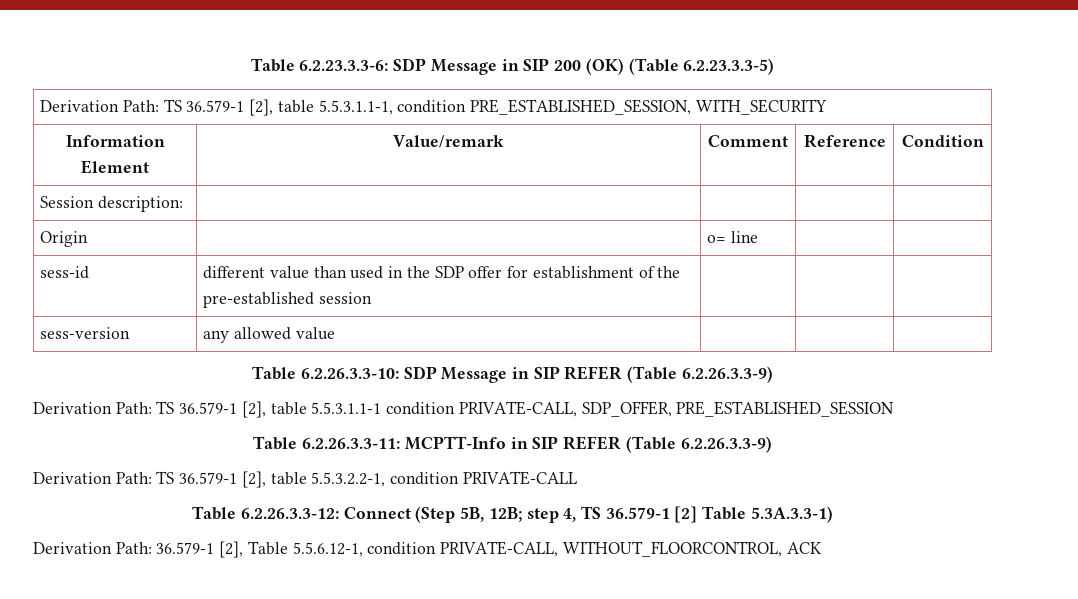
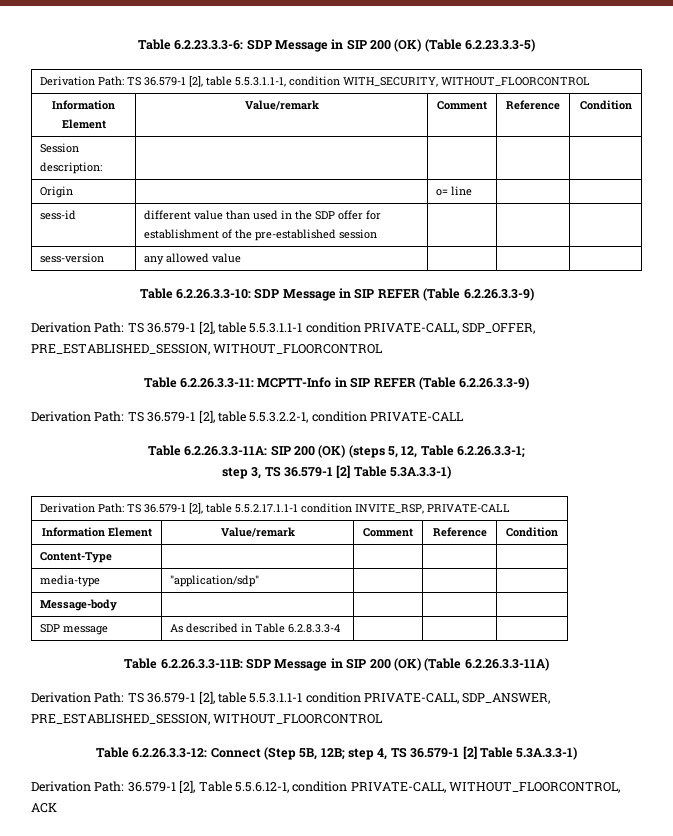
- Derivation Path: TS 36.579-1 [2], table 5.5.3.1.1-1, condition PRE_ESTABLISHED_SESSION, WITH_SECURITY
+ Derivation Path: TS 36.579-1 [2], table 5.5.3.1.1-1, condition WITH_SECURITY, WITHOUT_FLOORCONTROL
- Derivation Path: TS 36.579-1 [2], table 5.5.3.1.1-1 condition PRIVATE-CALL, SDP_OFFER, PRE_ESTABLISHED_SESSION
+ Derivation Path: TS 36.579-1 [2], table 5.5.3.1.1-1 condition PRIVATE-CALL, SDP_OFFER, PRE_ESTABLISHED_SESSION, WITHOUT_FLOORCONTROL
+ Table 6.2.26.3.3-11A: SIP 200 (OK) (steps 5, 12, Table 6.2.26.3.3-1;
+ step 3, TS 36.579-1 [2] Table 5.3A.3.3-1)
+ Derivation Path: TS 36.579-1 [2], table 5.5.2.17.1.1-1 condition INVITE_RSP, PRIVATE-CALL
+ Information Element | Value/remark | Comment | Reference | Condition
+ Content-Type | | | |
+ media-type | "application/sdp" | | |
+ Message-body | | | |
+ SDP message | As described in Table 6.2.8.3.3-4 | | |
+ Table 6.2.26.3.3-11B: SDP Message in SIP 200 (OK) (Table 6.2.26.3.3-11A)
+ Derivation Path: TS 36.579-1 [2], table 5.5.3.1.1-1 condition PRIVATE-CALL, SDP_ANSWER, PRE_ESTABLISHED_SESSION, WITHOUT_FLOORCONTROL

